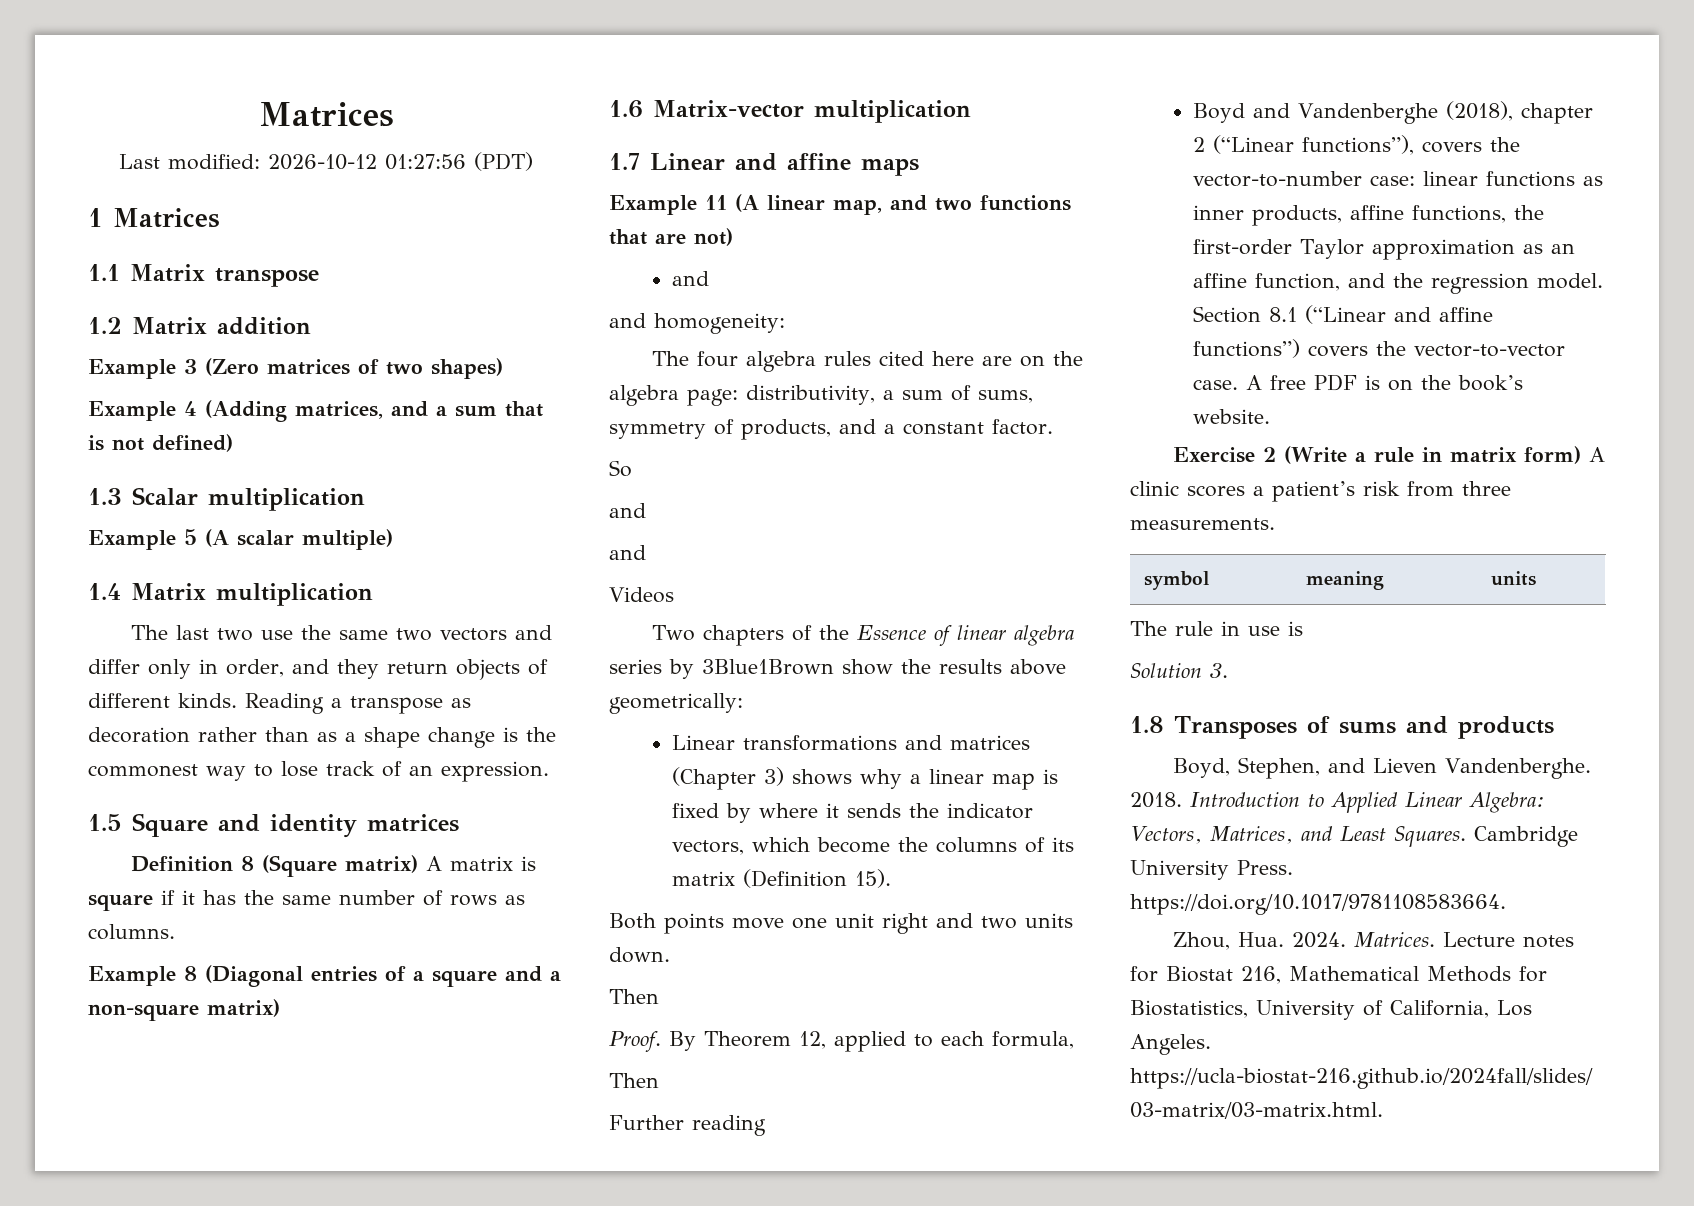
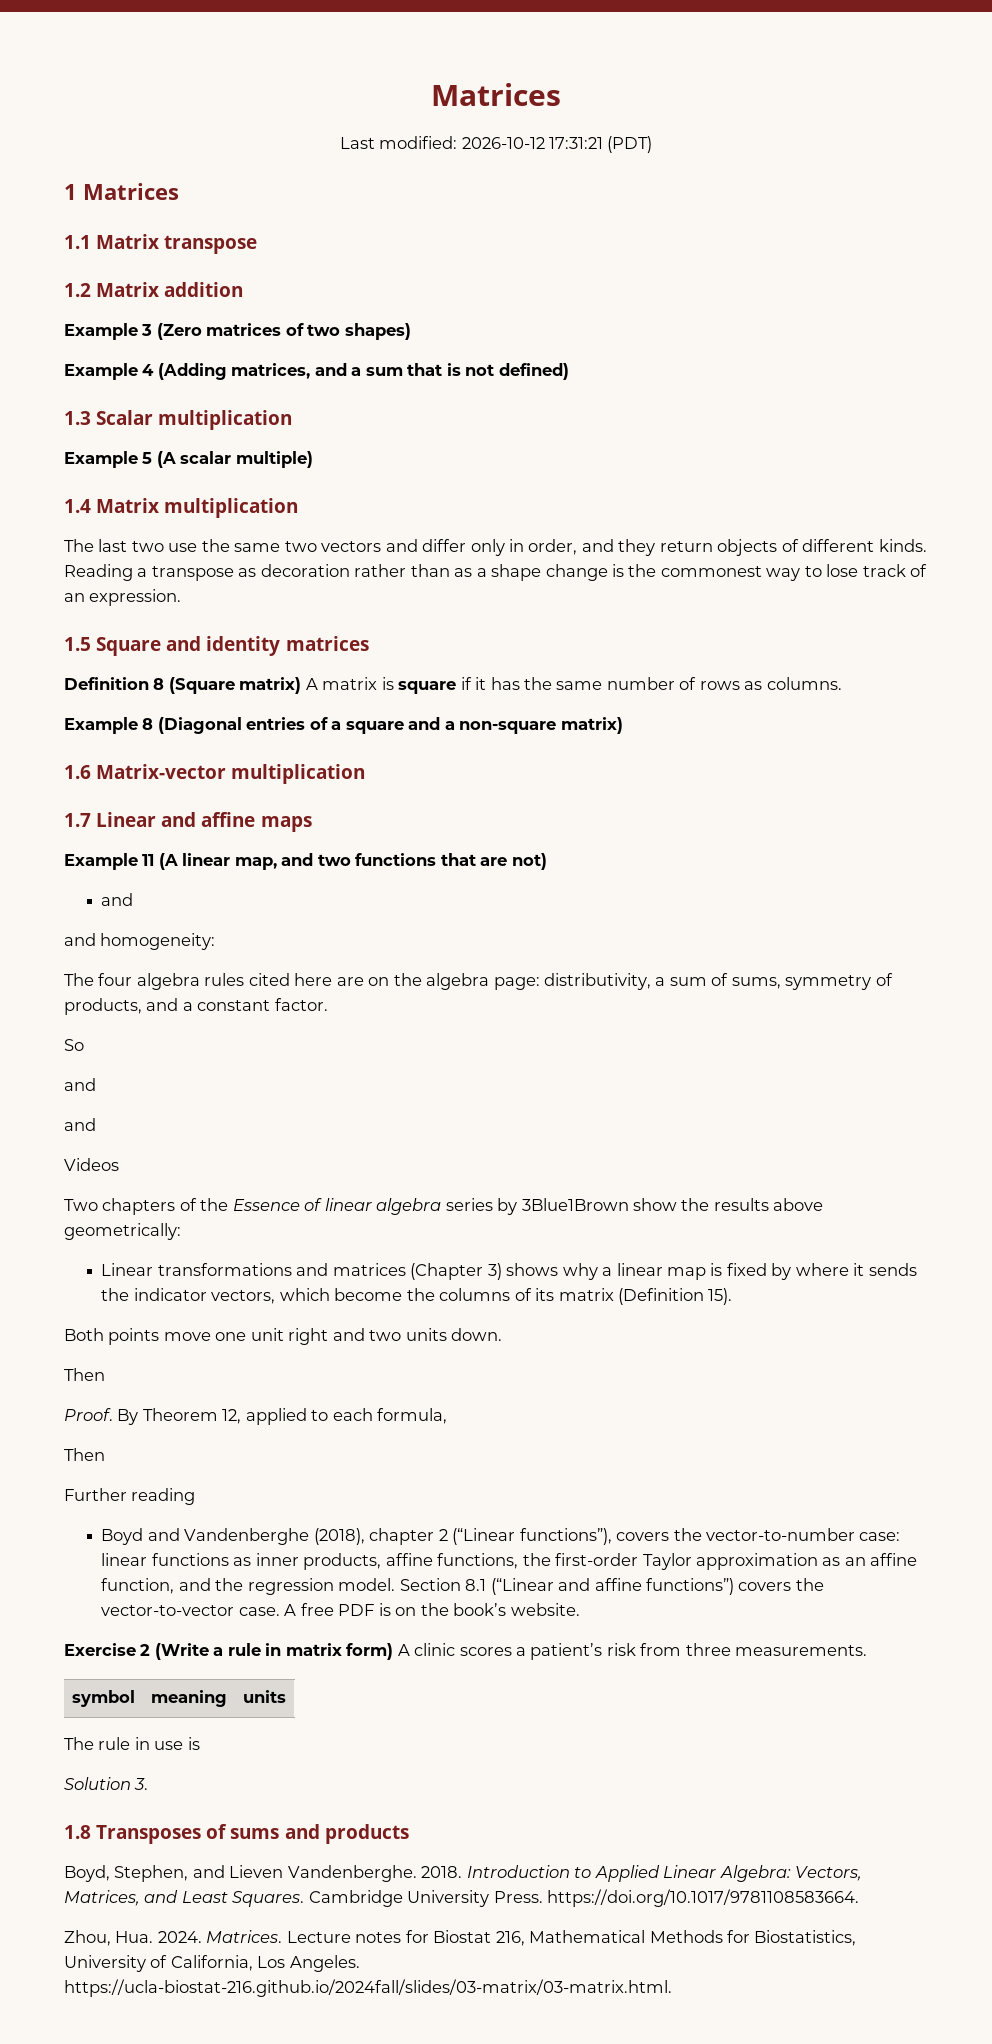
- Last modified: 2026-10-12 01:27:56 (PDT)
+ Last modified: 2026-10-12 17:31:21 (PDT)

